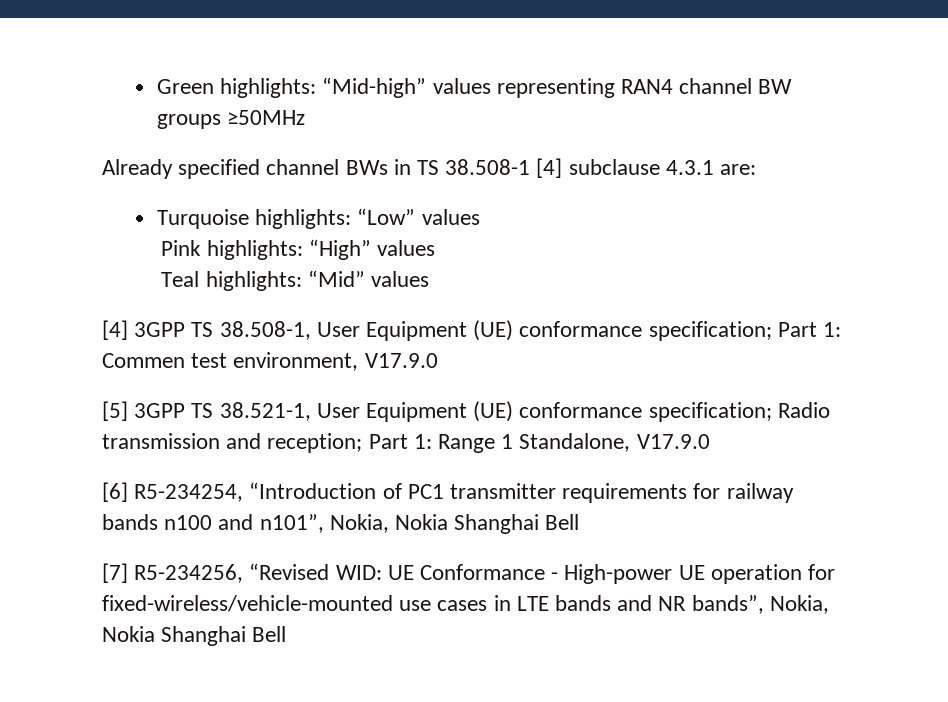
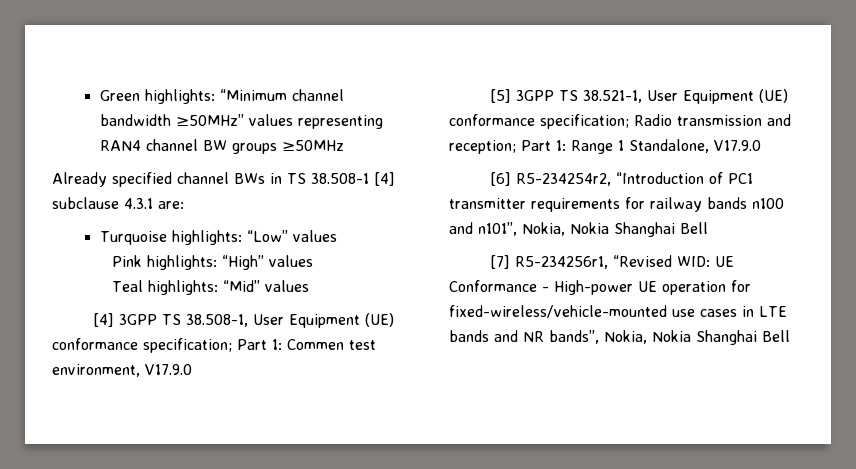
- Green highlights: “Mid-high” values representing RAN4 channel BW groups ≥50MHz
+ Green highlights: “Minimum channel bandwidth ≥50MHz” values representing RAN4 channel BW groups ≥50MHz
- [6] R5-234254, “Introduction of PC1 transmitter requirements for railway bands n100 and n101”, Nokia, Nokia Shanghai Bell
+ [6] R5-234254r2, “Introduction of PC1 transmitter requirements for railway bands n100 and n101”, Nokia, Nokia Shanghai Bell
- [7] R5-234256, “Revised WID: UE Conformance - High-power UE operation for fixed-wireless/vehicle-mounted use cases in LTE bands and NR bands”, Nokia, Nokia Shanghai Bell
+ [7] R5-234256r1, “Revised WID: UE Conformance - High-power UE operation for fixed-wireless/vehicle-mounted use cases in LTE bands and NR bands”, Nokia, Nokia Shanghai Bell

